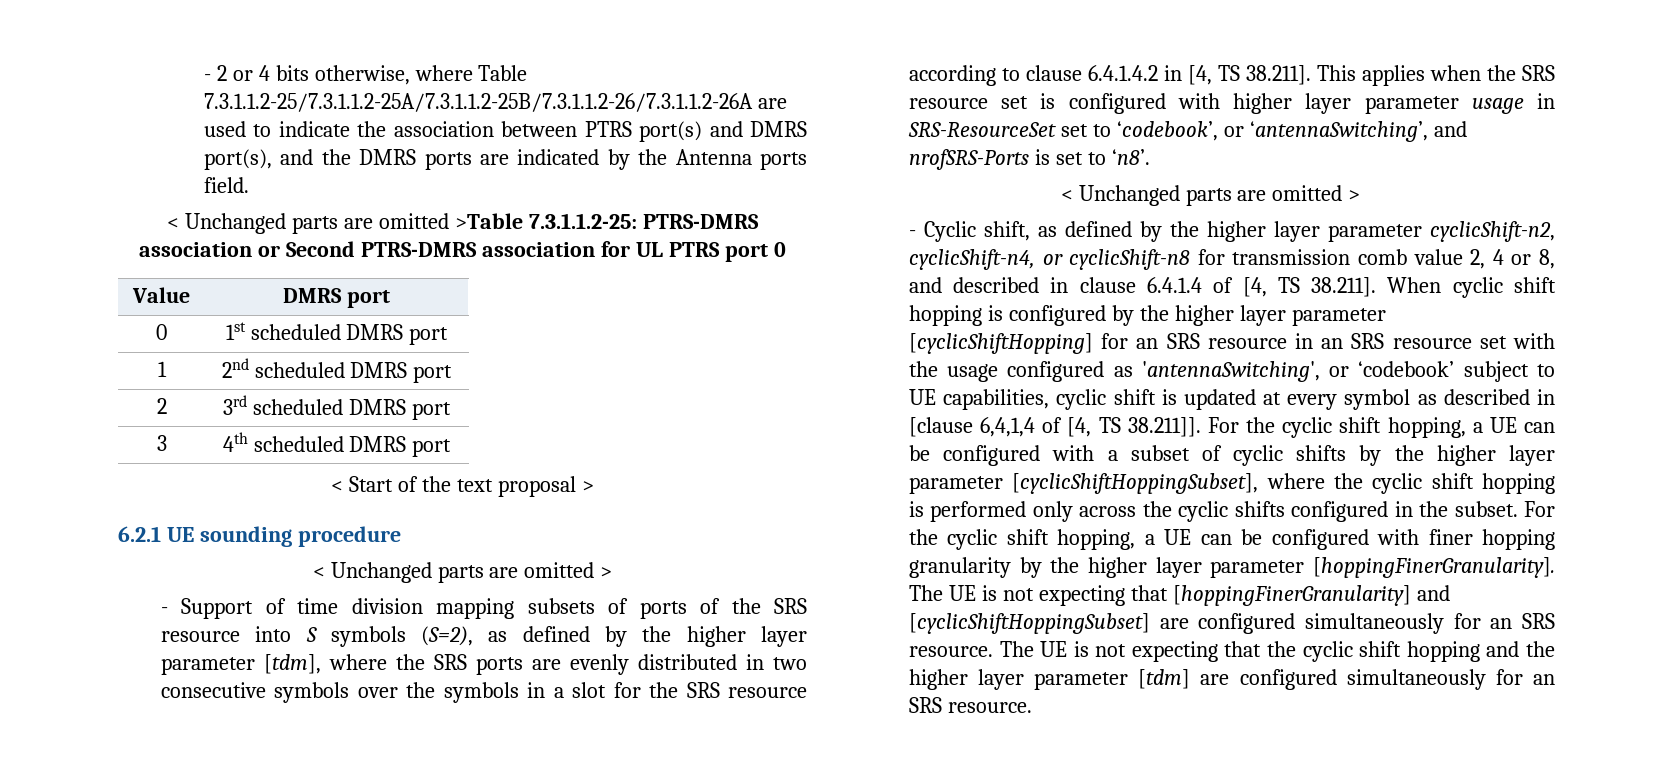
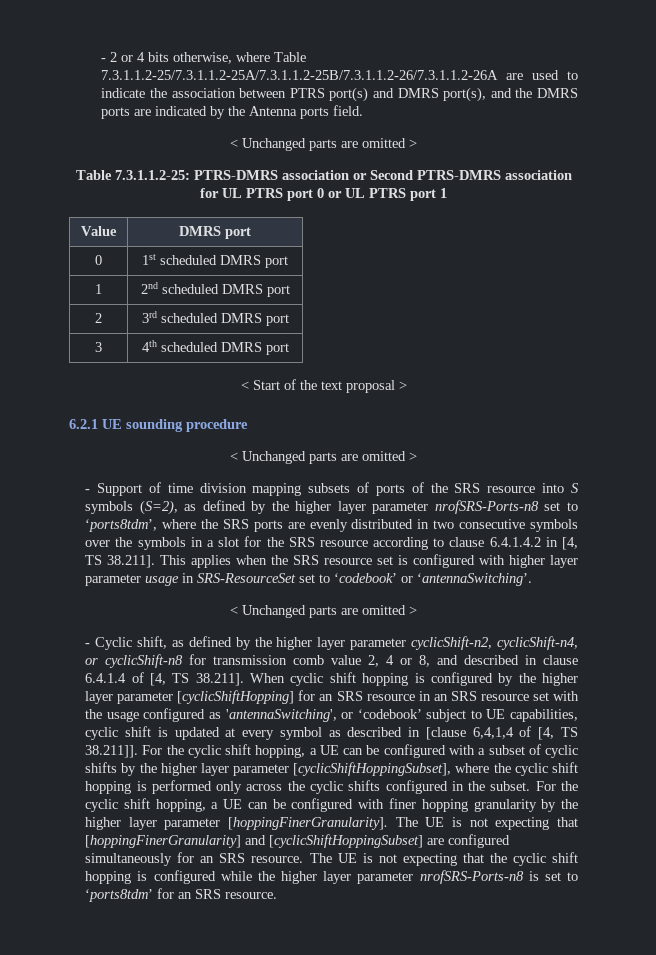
  - 2 or 4 bits otherwise, where Table 7.3.1.1.2-25/7.3.1.1.2-25A/7.3.1.1.2-25B/7.3.1.1.2-26/7.3.1.1.2-26A are used to indicate the association between PTRS port(s) and DMRS port(s), and the DMRS ports are indicated by the Antenna ports field.
- < Unchanged parts are omitted >Table 7.3.1.1.2-25: PTRS-DMRS association or Second PTRS-DMRS association for UL PTRS port 0
+ < Unchanged parts are omitted >
+ Table 7.3.1.1.2-25: PTRS-DMRS association or Second PTRS-DMRS association for UL PTRS port 0 or UL PTRS port 1
- - Support of time division mapping subsets of ports of the SRS resource into S symbols (S=2), as defined by the higher layer parameter [tdm], where the SRS ports are evenly distributed in two consecutive symbols over the symbols in a slot for the SRS resource according to clause 6.4.1.4.2 in [4, TS 38.211]. This applies when the SRS resource set is configured with higher layer parameter usage in SRS-ResourceSet set to ‘codebook’, or ‘antennaSwitching’, and nrofSRS-Ports is set to ‘n8’.
+ - Support of time division mapping subsets of ports of the SRS resource into S symbols (S=2), as defined by the higher layer parameter nrofSRS-Ports-n8 set to ‘ports8tdm’, where the SRS ports are evenly distributed in two consecutive symbols over the symbols in a slot for the SRS resource according to clause 6.4.1.4.2 in [4, TS 38.211]. This applies when the SRS resource set is configured with higher layer parameter usage in SRS-ResourceSet set to ‘codebook’ or ‘antennaSwitching’.
- The UE is not expecting that the cyclic shift hopping and the higher layer parameter [tdm] are configured simultaneously for an SRS resource.
+ The UE is not expecting that the cyclic shift hopping is configured while the higher layer parameter nrofSRS-Ports-n8 is set to ‘ports8tdm’ for an SRS resource.

